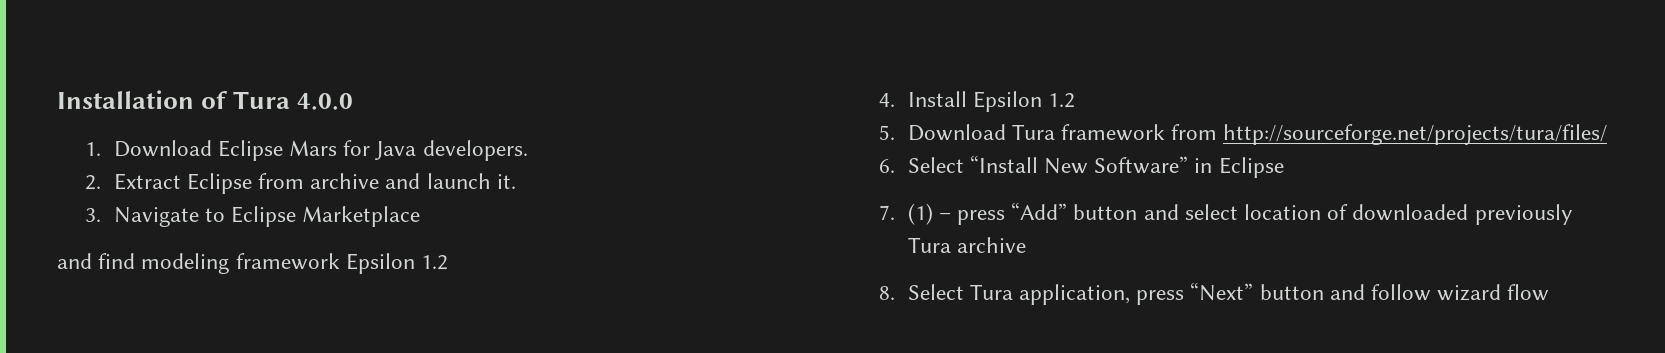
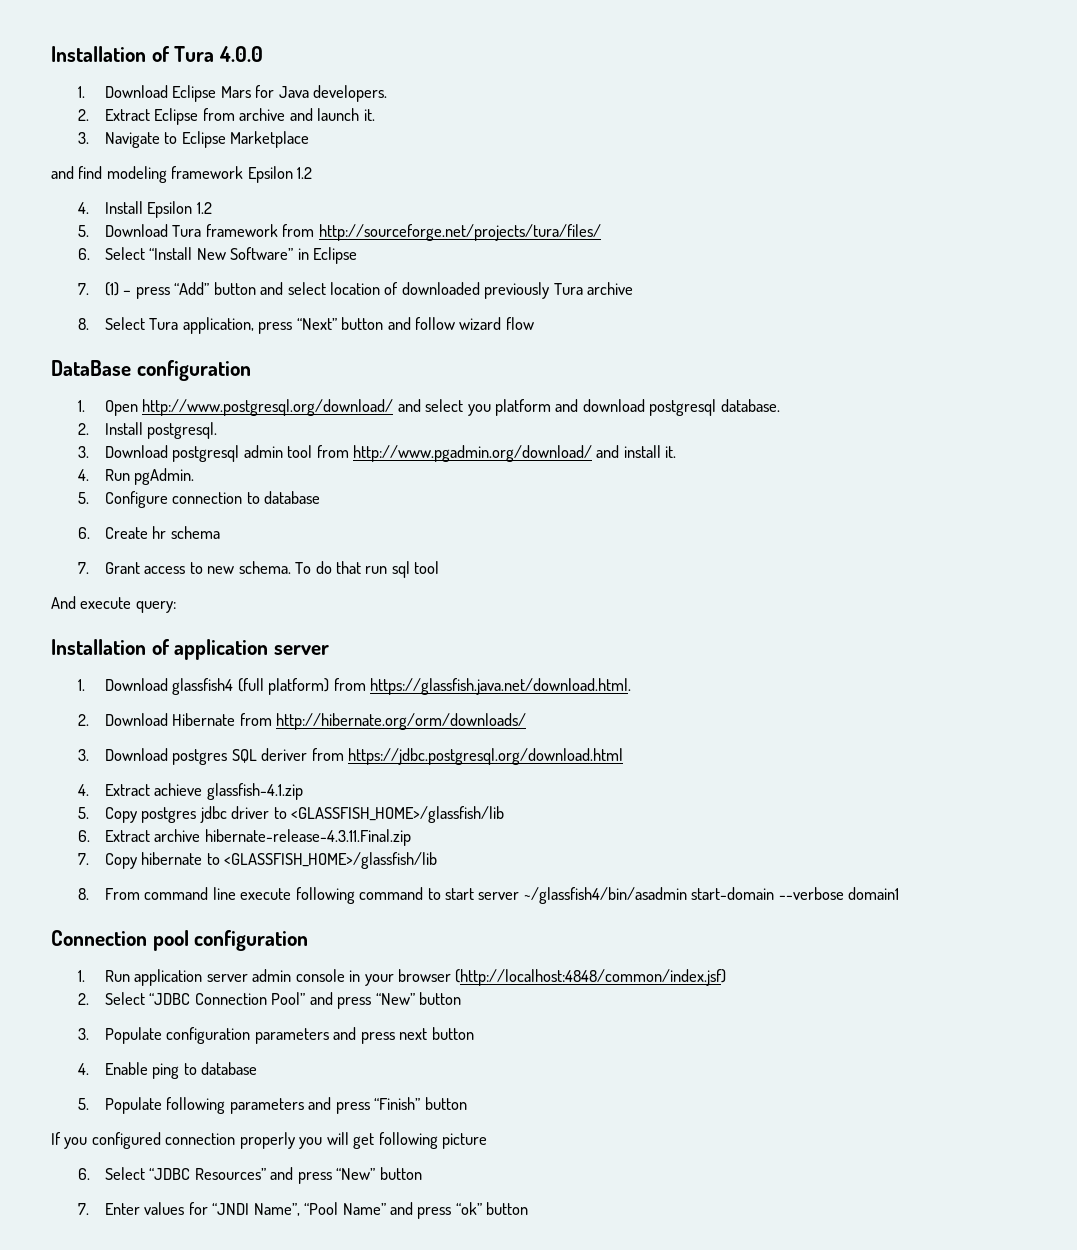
+ DataBase configuration
+ 1. Open http://www.postgresql.org/download/ and select you platform and download postgresql database.
+ 2. Install postgresql.
+ 3. Download postgresql admin tool from http://www.pgadmin.org/download/ and install it.
+ 4. Run pgAdmin.
+ 5. Configure connection to database
+ 6. Create hr schema
+ 7. Grant access to new schema. To do that run sql tool
+ And execute query:
+ Installation of application server
+ 1. Download glassfish4 (full platform) from https://glassfish.java.net/download.html.
+ 2. Download Hibernate from http://hibernate.org/orm/downloads/
+ 3. Download postgres SQL deriver from https://jdbc.postgresql.org/download.html
+ 4. Extract achieve glassfish-4.1.zip
+ 5. Copy postgres jdbc driver to <GLASSFISH_HOME>/glassfish/lib
+ 6. Extract archive hibernate-release-4.3.11.Final.zip
+ 7. Copy hibernate to <GLASSFISH_HOME>/glassfish/lib
+ 8. From command line execute following command to start server ~/glassfish4/bin/asadmin start-domain --verbose domain1
+ Connection pool configuration
+ 1. Run application server admin console in your browser (http://localhost:4848/common/index.jsf)
+ 2. Select “JDBC Connection Pool” and press “New” button
+ 3. Populate configuration parameters and press next button
+ 4. Enable ping to database
+ 5. Populate following parameters and press “Finish” button
+ If you configured connection properly you will get following picture
+ 6. Select “JDBC Resources” and press “New” button
+ 7. Enter values for “JNDI Name”, “Pool Name” and press “ok” button

